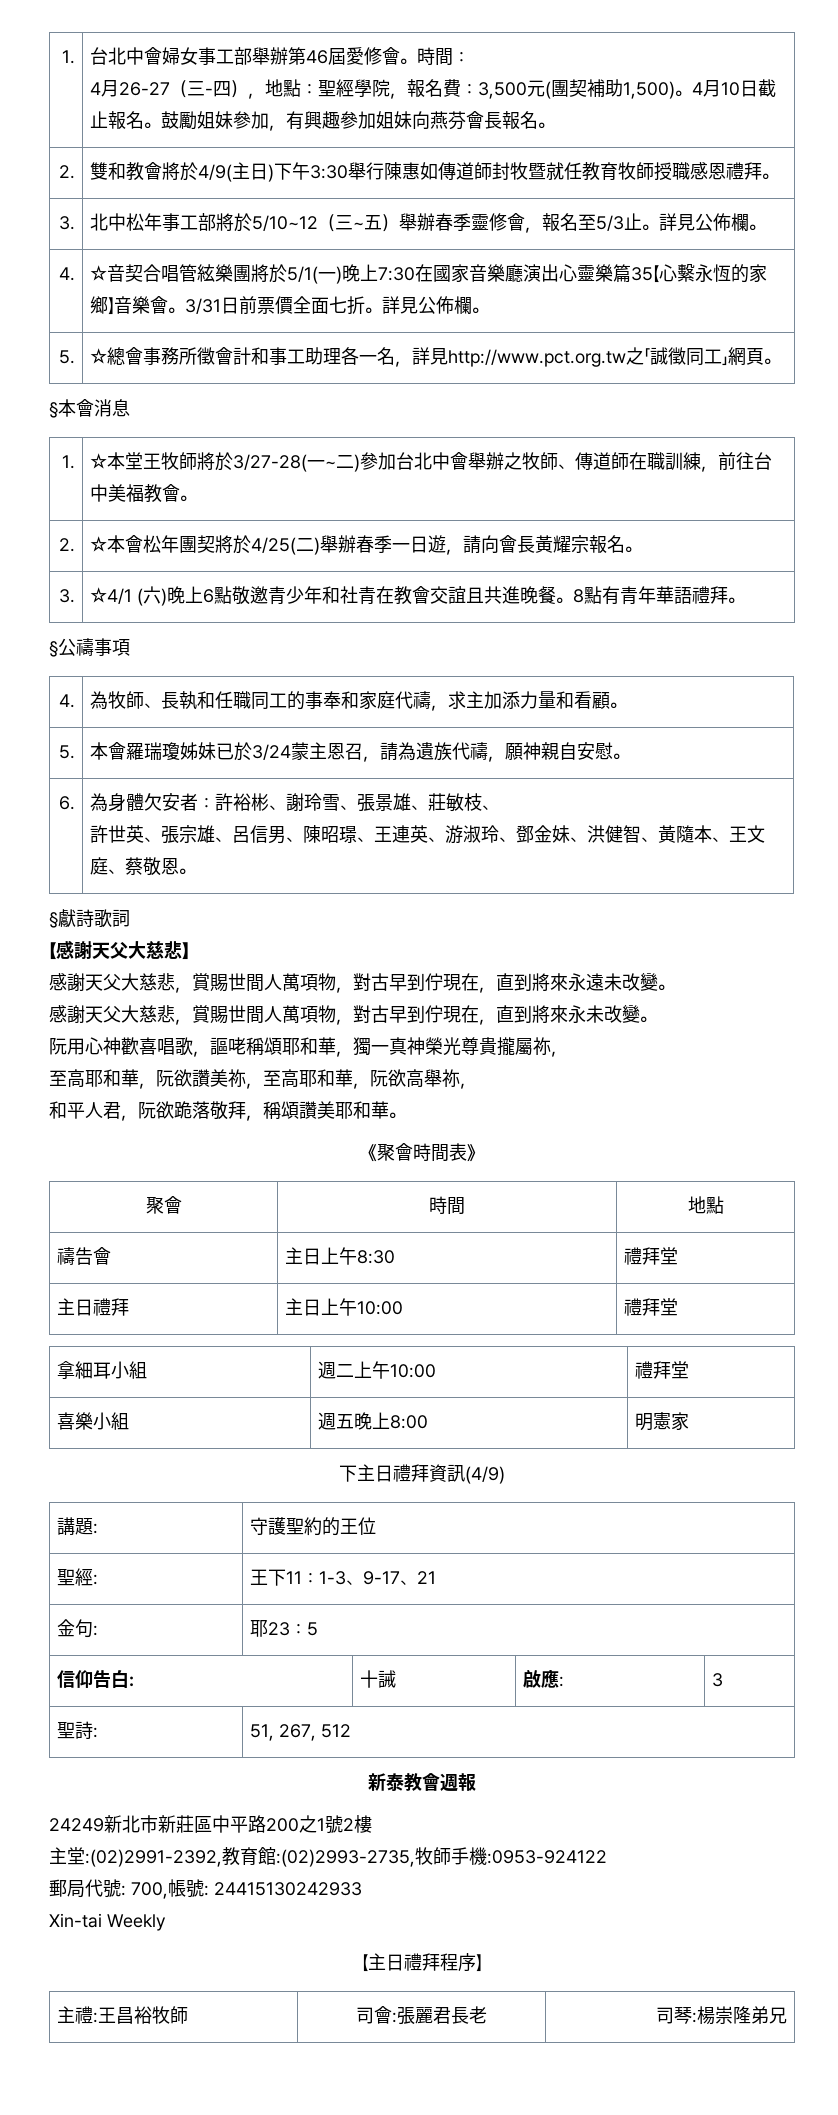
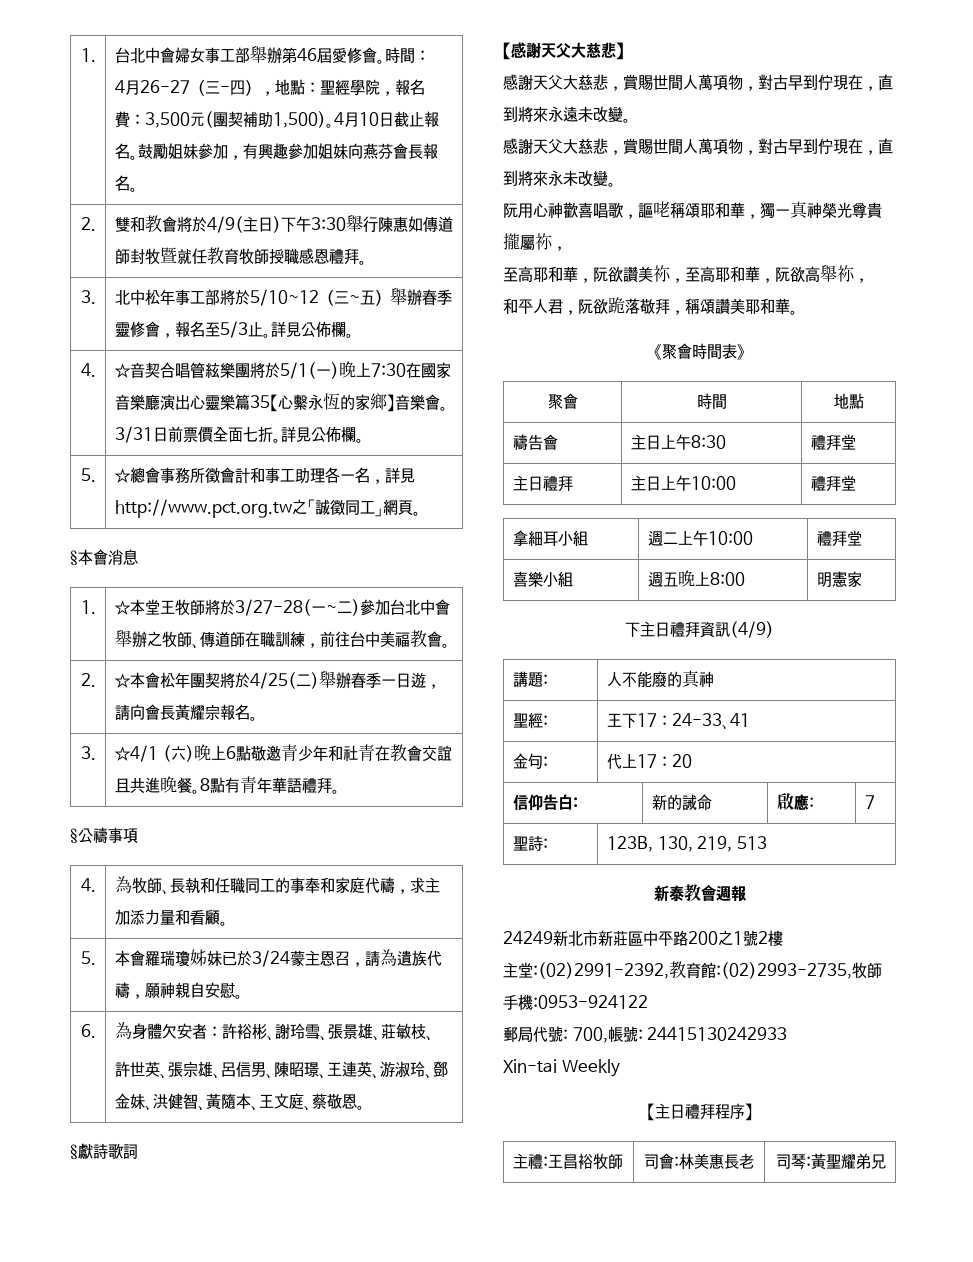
- 講題: | 守護聖約的王位
+ 講題: | 人不能廢的真神
- 聖經: | 王下11：1-3、9-17、21
+ 聖經: | 王下17：24-33、41
- 金句: | 耶23：5
+ 金句: | 代上17：20
- 信仰告白: | 十誡 | 啟應: | 3
+ 信仰告白: | 新的誡命 | 啟應: | 7
- 聖詩: | 51, 267, 512
+ 聖詩: | 123B, 130, 219, 513
- 主禮:王昌裕牧師 | 司會:張麗君長老 | 司琴:楊崇隆弟兄
+ 主禮:王昌裕牧師 | 司會:林美惠長老 | 司琴:黃聖耀弟兄

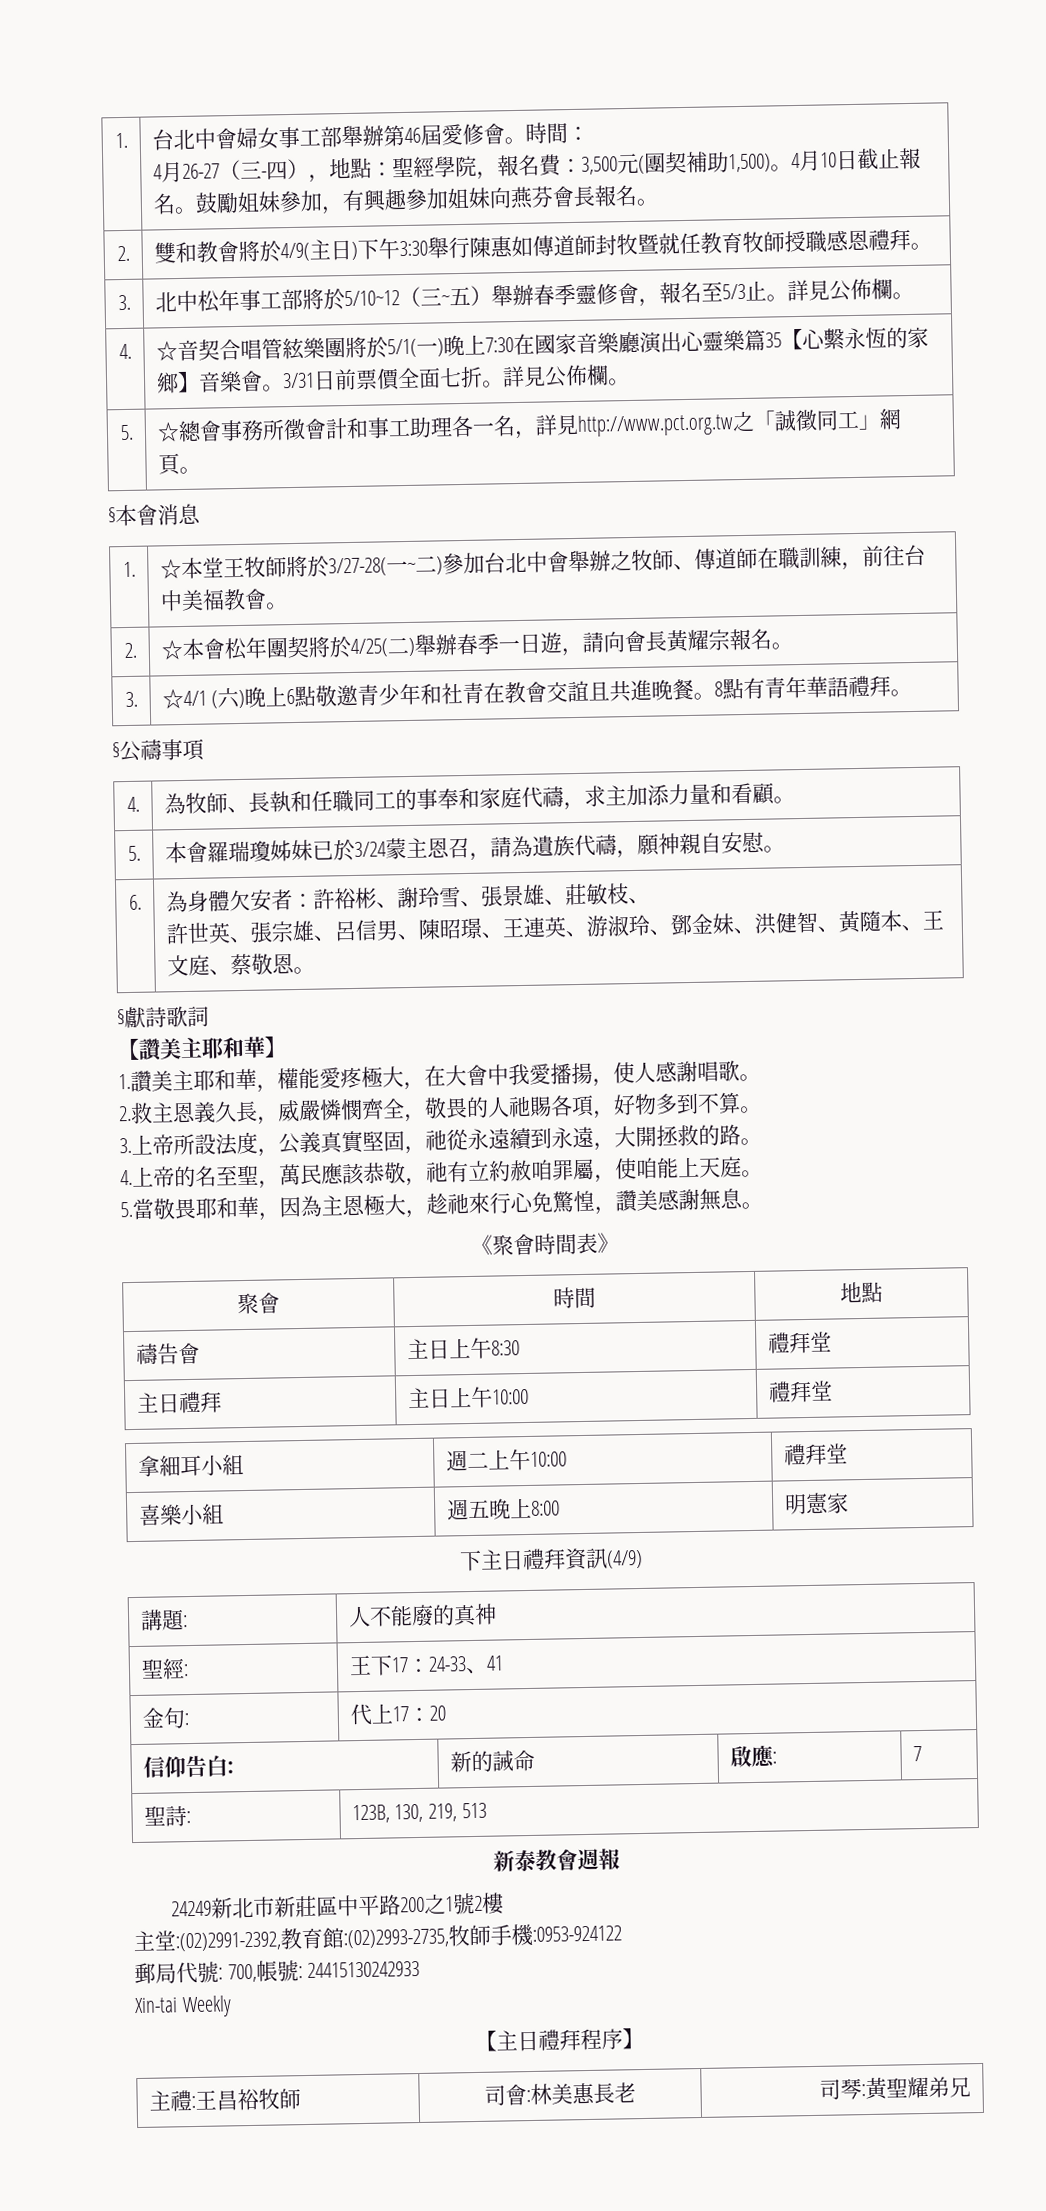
- 【感謝天父大慈悲】
- 感謝天父大慈悲，賞賜世間人萬項物，對古早到佇現在，直到將來永遠未改變。
- 感謝天父大慈悲，賞賜世間人萬項物，對古早到佇現在，直到將來永未改變。
- 阮用心神歡喜唱歌，謳咾稱頌耶和華，獨一真神榮光尊貴攏屬祢，
- 至高耶和華，阮欲讚美祢，至高耶和華，阮欲高舉祢，
- 和平人君，阮欲跪落敬拜，稱頌讚美耶和華。
+ 【讚美主耶和華】
+ 1.讚美主耶和華，權能愛疼極大，在大會中我愛播揚，使人感謝唱歌。
+ 2.救主恩義久長，威嚴憐憫齊全，敬畏的人祂賜各項，好物多到不算。
+ 3.上帝所設法度，公義真實堅固，祂從永遠續到永遠，大開拯救的路。
+ 4.上帝的名至聖，萬民應該恭敬，祂有立約赦咱罪屬，使咱能上天庭。
+ 5.當敬畏耶和華，因為主恩極大，趁祂來行心免驚惶，讚美感謝無息。

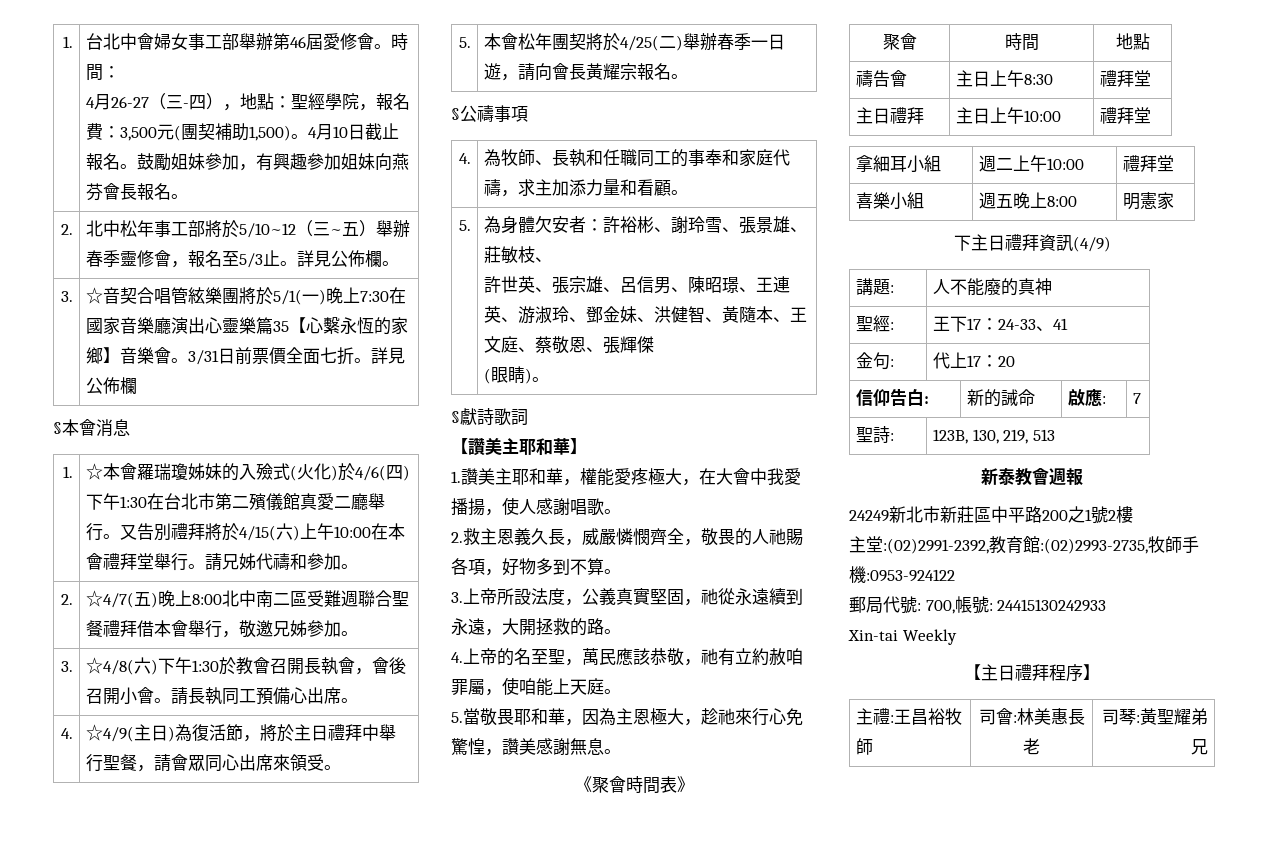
- 2. | 雙和教會將於4/9(主日)下午3:30舉行陳惠如傳道師封牧暨就任教育牧師授職感恩禮拜。
- 3. | 北中松年事工部將於5/10~12（三~五）舉辦春季靈修會，報名至5/3止。詳見公佈欄。
+ 2. | 北中松年事工部將於5/10~12（三~五）舉辦春季靈修會，報名至5/3止。詳見公佈欄。
- 4. | ☆音契合唱管絃樂團將於5/1(一)晚上7:30在國家音樂廳演出心靈樂篇35【心繫永恆的家鄉】音樂會。3/31日前票價全面七折。詳見公佈欄。
- 5. | ☆總會事務所徵會計和事工助理各一名，詳見http://www.pct.org.tw之「誠徵同工」網頁。
+ 3. | ☆音契合唱管絃樂團將於5/1(一)晚上7:30在國家音樂廳演出心靈樂篇35【心繫永恆的家鄉】音樂會。3/31日前票價全面七折。詳見公佈欄
- ☆本堂王牧師將於3/27-28(一~二)參加台北中會舉辦之牧師、傳道師在職訓練，前往台中美福教會。
- 2. | ☆本會松年團契將於4/25(二)舉辦春季一日遊，請向會長黃耀宗報名。
+ ☆本會羅瑞瓊姊妹的入殮式(火化)於4/6(四)下午1:30在台北市第二殯儀館真愛二廳舉行。又告別禮拜將於4/15(六)上午10:00在本會禮拜堂舉行。請兄姊代禱和參加。
+ 2. | ☆4/7(五)晚上8:00北中南二區受難週聯合聖餐禮拜借本會舉行，敬邀兄姊參加。
+ 3. | ☆4/8(六)下午1:30於教會召開長執會，會後召開小會。請長執同工預備心出席。
+ 4. | ☆4/9(主日)為復活節，將於主日禮拜中舉行聖餐，請會眾同心出席來領受。
+ 5. | 本會松年團契將於4/25(二)舉辦春季一日遊，請向會長黃耀宗報名。
- 3. | ☆4/1 (六)晚上6點敬邀青少年和社青在教會交誼且共進晚餐。8點有青年華語禮拜。
- 5. | 本會羅瑞瓊姊妹已於3/24蒙主恩召，請為遺族代禱，願神親自安慰。
- 6. | 為身體欠安者：許裕彬、謝玲雪、張景雄、莊敏枝、
- 許世英、張宗雄、呂信男、陳昭璟、王連英、游淑玲、鄧金妹、洪健智、黃隨本、王文庭、蔡敬恩。
+ 5. | 為身體欠安者：許裕彬、謝玲雪、張景雄、莊敏枝、
+ 許世英、張宗雄、呂信男、陳昭璟、王連英、游淑玲、鄧金妹、洪健智、黃隨本、王文庭、蔡敬恩、張輝傑
+ (眼睛)。

